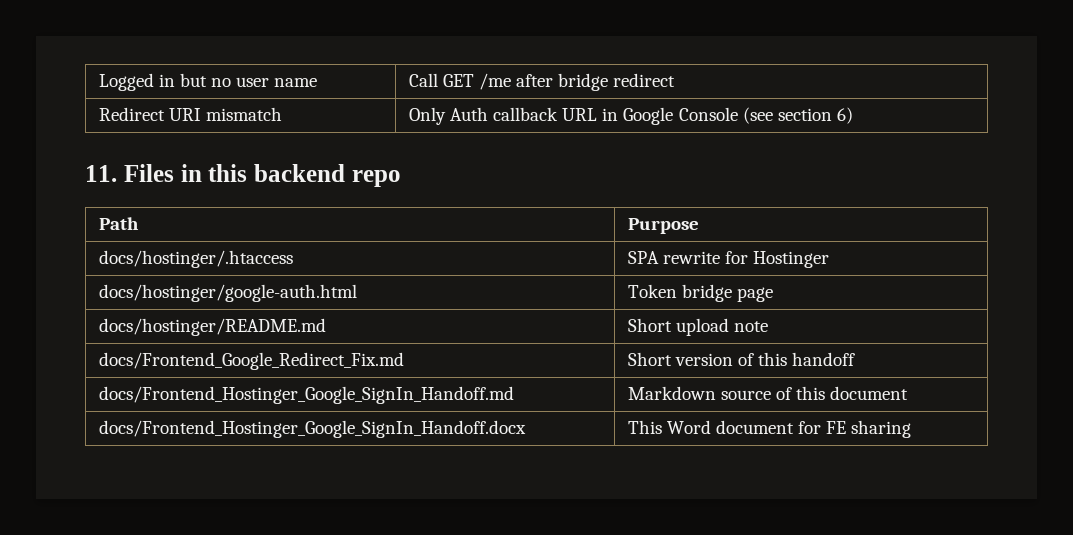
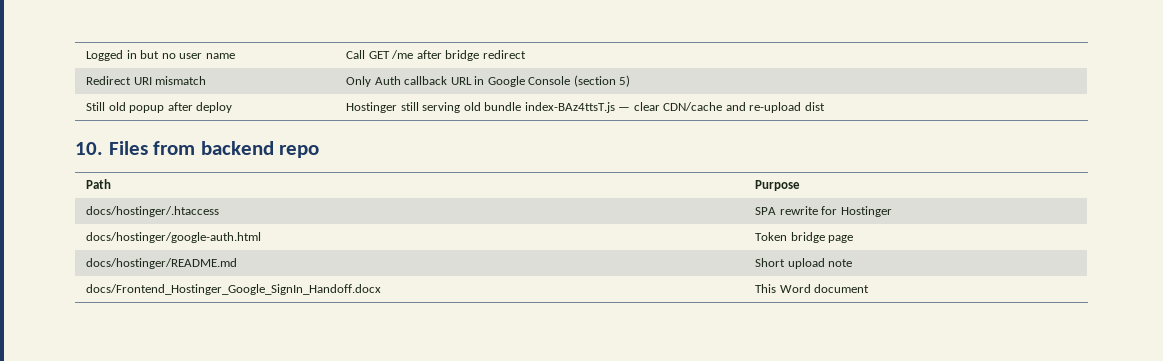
- Redirect URI mismatch | Only Auth callback URL in Google Console (see section 6)
- 11. Files in this backend repo
+ Redirect URI mismatch | Only Auth callback URL in Google Console (section 5)
+ Still old popup after deploy | Hostinger still serving old bundle index-BAz4ttsT.js — clear CDN/cache and re-upload dist
+ 10. Files from backend repo
- docs/Frontend_Google_Redirect_Fix.md | Short version of this handoff
- docs/Frontend_Hostinger_Google_SignIn_Handoff.md | Markdown source of this document
- docs/Frontend_Hostinger_Google_SignIn_Handoff.docx | This Word document for FE sharing
+ docs/Frontend_Hostinger_Google_SignIn_Handoff.docx | This Word document

